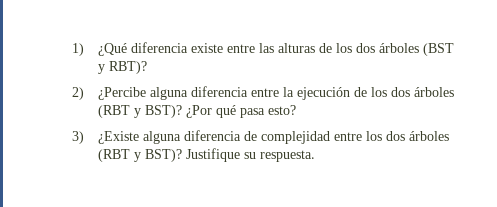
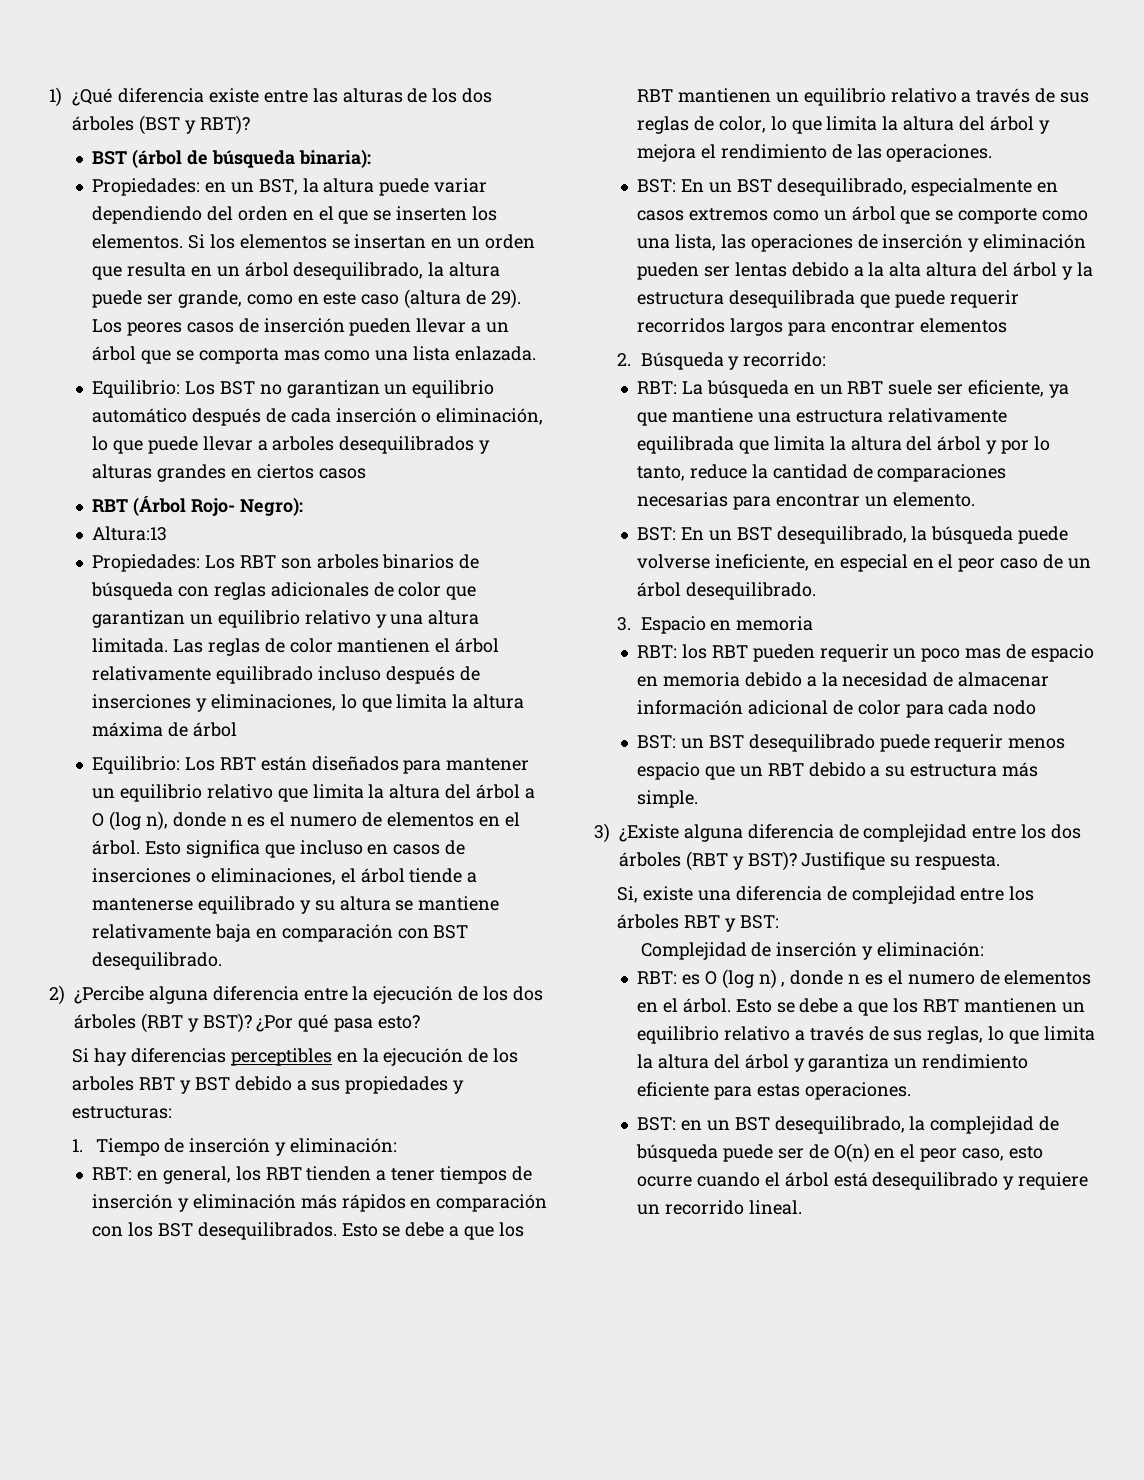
+ BST (árbol de búsqueda binaria):
+ Propiedades: en un BST, la altura puede variar dependiendo del orden en el que se inserten los elementos. Si los elementos se insertan en un orden que resulta en un árbol desequilibrado, la altura puede ser grande, como en este caso (altura de 29). Los peores casos de inserción pueden llevar a un árbol que se comporta mas como una lista enlazada.
+ Equilibrio: Los BST no garantizan un equilibrio automático después de cada inserción o eliminación, lo que puede llevar a arboles desequilibrados y alturas grandes en ciertos casos
+ RBT (Árbol Rojo- Negro):
+ Altura:13
+ Propiedades: Los RBT son arboles binarios de búsqueda con reglas adicionales de color que garantizan un equilibrio relativo y una altura limitada. Las reglas de color mantienen el árbol relativamente equilibrado incluso después de inserciones y eliminaciones, lo que limita la altura máxima de árbol
+ Equilibrio: Los RBT están diseñados para mantener un equilibrio relativo que limita la altura del árbol a O (log n), donde n es el numero de elementos en el árbol. Esto significa que incluso en casos de inserciones o eliminaciones, el árbol tiende a mantenerse equilibrado y su altura se mantiene relativamente baja en comparación con BST desequilibrado.
+ Si hay diferencias perceptibles en la ejecución de los arboles RBT y BST debido a sus propiedades y estructuras:
+ 1. Tiempo de inserción y eliminación:
+ RBT: en general, los RBT tienden a tener tiempos de inserción y eliminación más rápidos en comparación con los BST desequilibrados. Esto se debe a que los RBT mantienen un equilibrio relativo a través de sus reglas de color, lo que limita la altura del árbol y mejora el rendimiento de las operaciones.
+ BST: En un BST desequilibrado, especialmente en casos extremos como un árbol que se comporte como una lista, las operaciones de inserción y eliminación pueden ser lentas debido a la alta altura del árbol y la estructura desequilibrada que puede requerir recorridos largos para encontrar elementos
+ 2. Búsqueda y recorrido:
+ RBT: La búsqueda en un RBT suele ser eficiente, ya que mantiene una estructura relativamente equilibrada que limita la altura del árbol y por lo tanto, reduce la cantidad de comparaciones necesarias para encontrar un elemento.
+ BST: En un BST desequilibrado, la búsqueda puede volverse ineficiente, en especial en el peor caso de un árbol desequilibrado.
+ 3. Espacio en memoria
+ RBT: los RBT pueden requerir un poco mas de espacio en memoria debido a la necesidad de almacenar información adicional de color para cada nodo
+ BST: un BST desequilibrado puede requerir menos espacio que un RBT debido a su estructura más simple.
+ Si, existe una diferencia de complejidad entre los árboles RBT y BST:
+ Complejidad de inserción y eliminación:
+ RBT: es O (log n) , donde n es el numero de elementos en el árbol. Esto se debe a que los RBT mantienen un equilibrio relativo a través de sus reglas, lo que limita la altura del árbol y garantiza un rendimiento eficiente para estas operaciones.
+ BST: en un BST desequilibrado, la complejidad de búsqueda puede ser de O(n) en el peor caso, esto ocurre cuando el árbol está desequilibrado y requiere un recorrido lineal.

